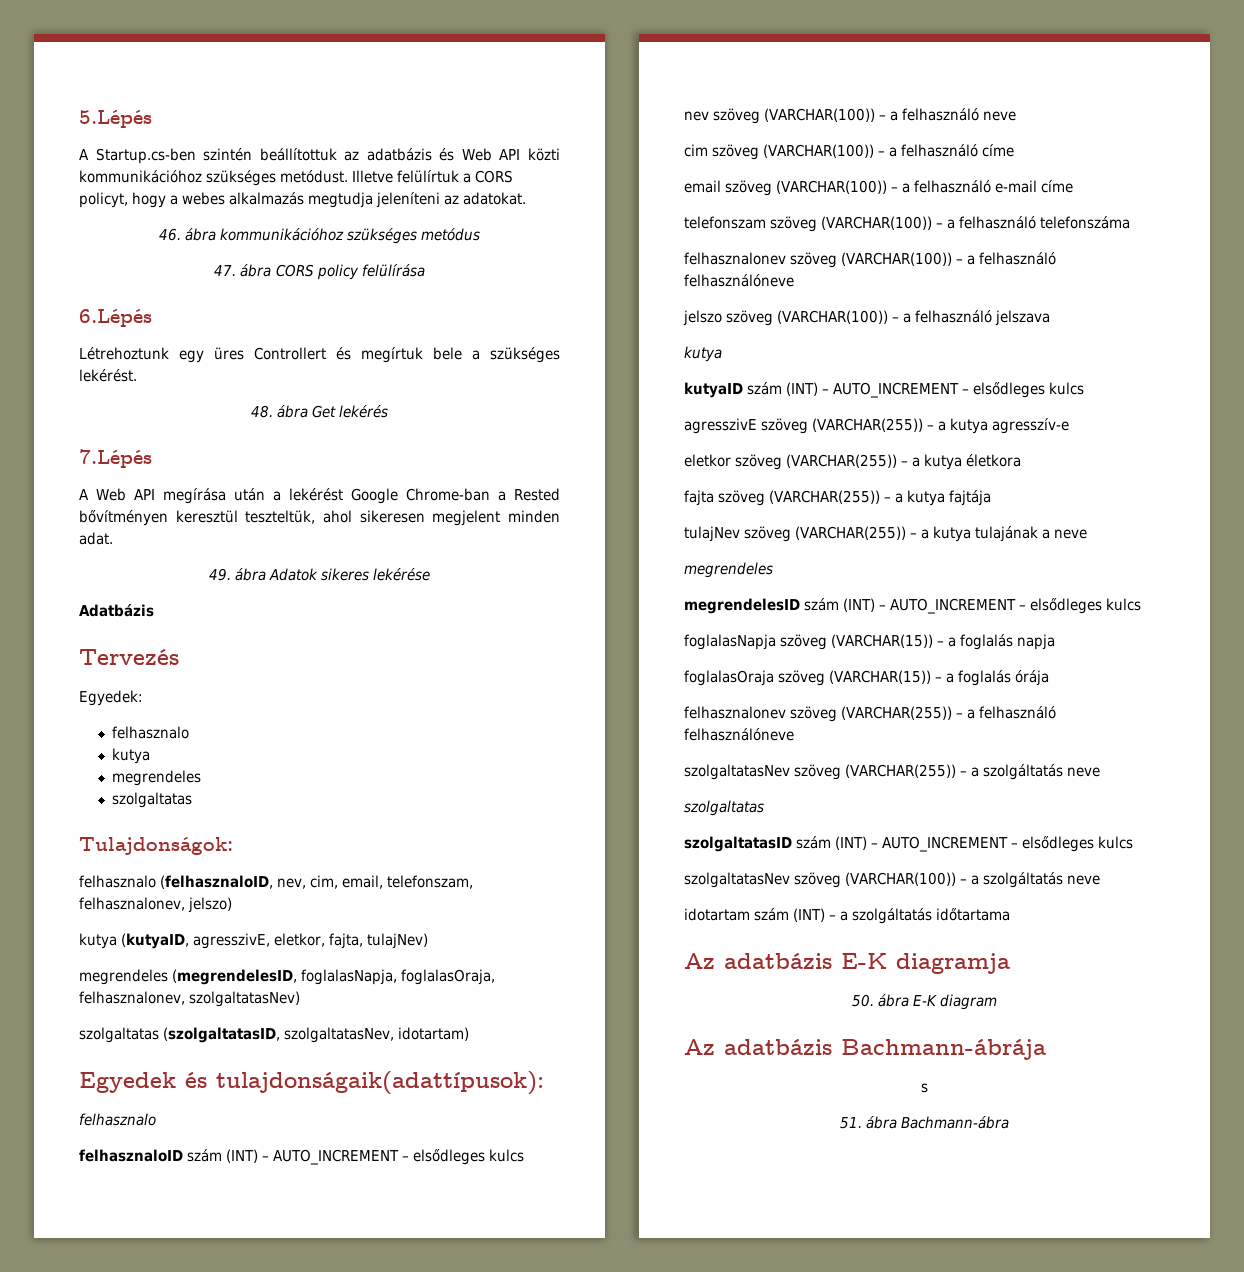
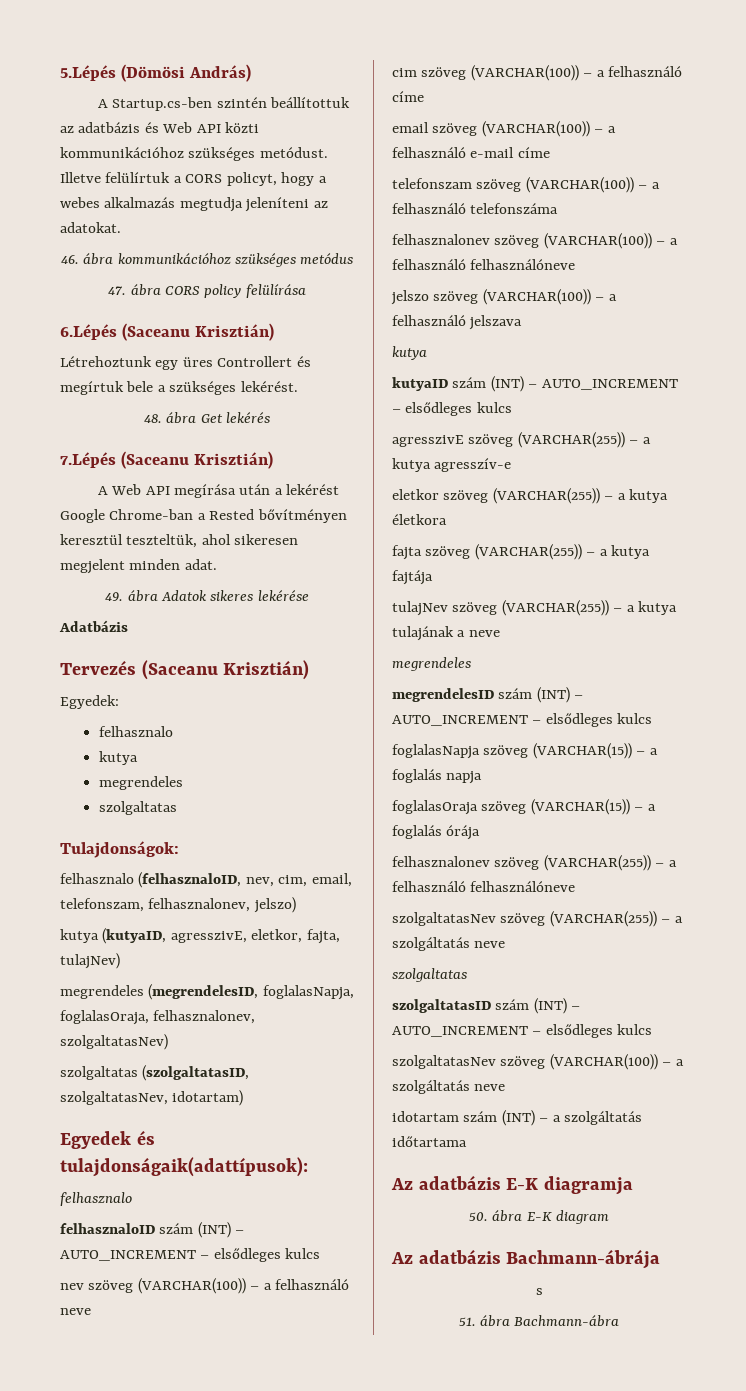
- 5.Lépés
+ 5.Lépés (Dömösi András)
- 6.Lépés
+ 6.Lépés (Saceanu Krisztián)
- 7.Lépés
+ 7.Lépés (Saceanu Krisztián)
- Tervezés
+ Tervezés (Saceanu Krisztián)

